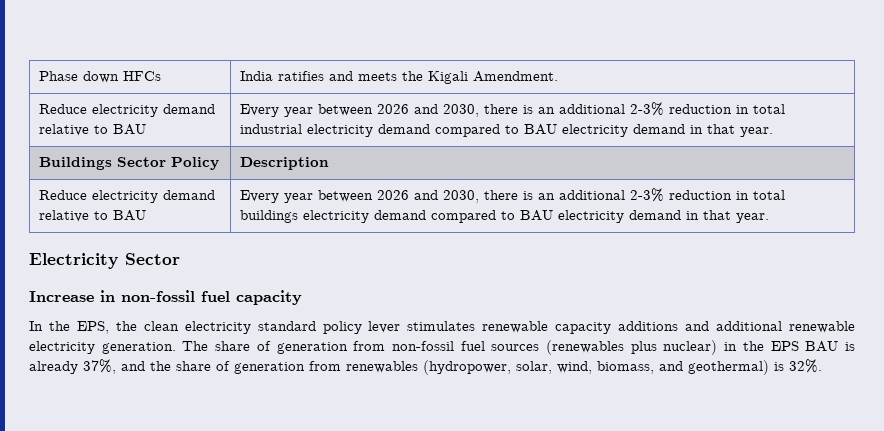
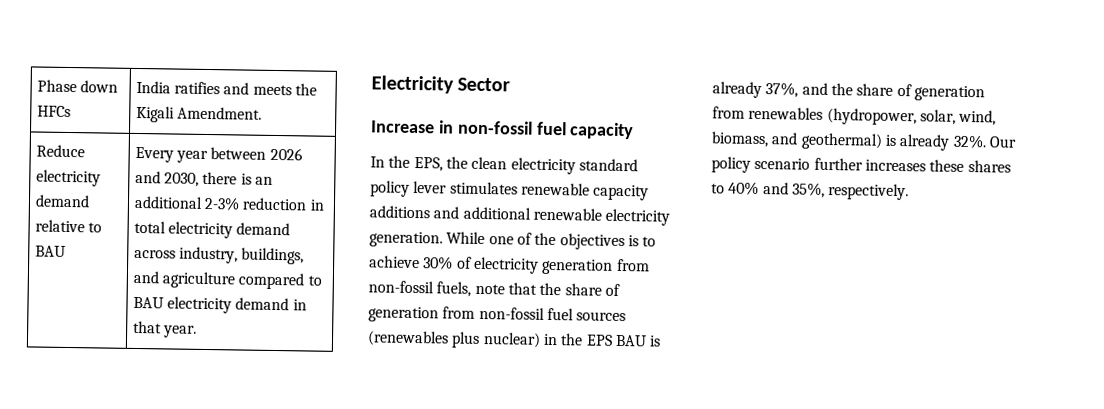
- Reduce electricity demand relative to BAU | Every year between 2026 and 2030, there is an additional 2-3% reduction in total industrial electricity demand compared to BAU electricity demand in that year.
- Buildings Sector Policy | Description
- Reduce electricity demand relative to BAU | Every year between 2026 and 2030, there is an additional 2-3% reduction in total buildings electricity demand compared to BAU electricity demand in that year.
+ Reduce electricity demand relative to BAU | Every year between 2026 and 2030, there is an additional 2-3% reduction in total electricity demand across industry, buildings, and agriculture compared to BAU electricity demand in that year.
- The share of generation from non-fossil fuel sources (renewables plus nuclear) in the EPS BAU is already 37%, and the share of generation from renewables (hydropower, solar, wind, biomass, and geothermal) is 32%.
+ While one of the objectives is to achieve 30% of electricity generation from non-fossil fuels, note that the share of generation from non-fossil fuel sources (renewables plus nuclear) in the EPS BAU is already 37%, and the share of generation from renewables (hydropower, solar, wind, biomass, and geothermal) is already 32%. Our policy scenario further increases these shares to 40% and 35%, respectively.

